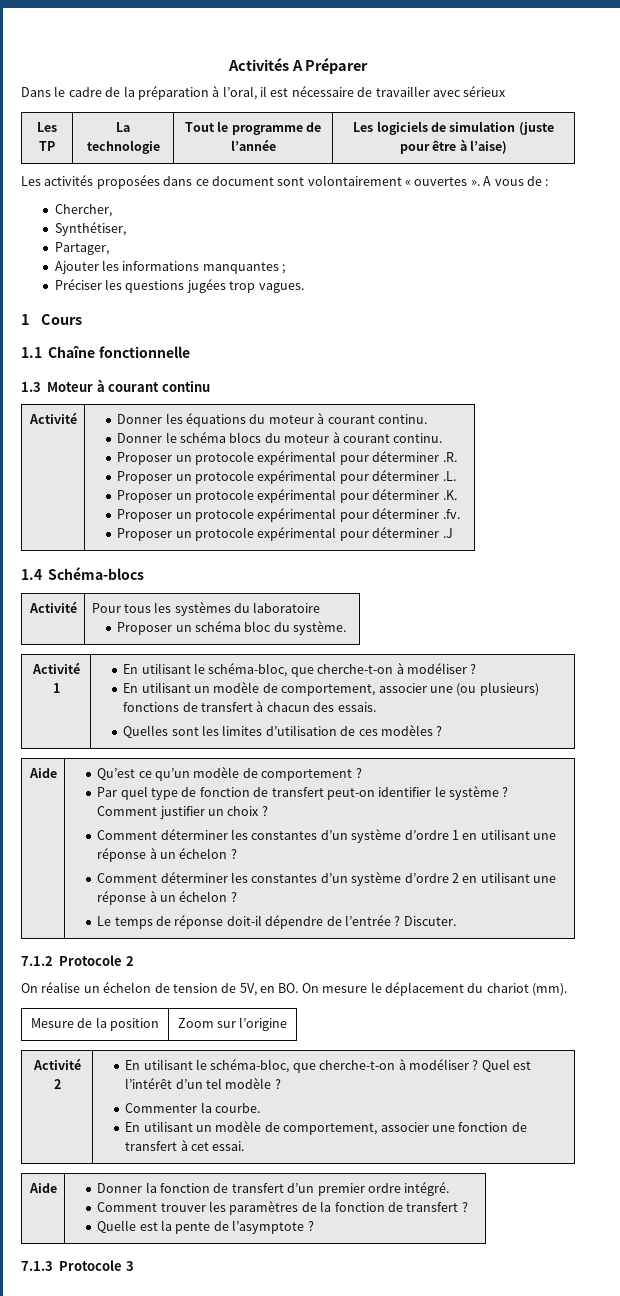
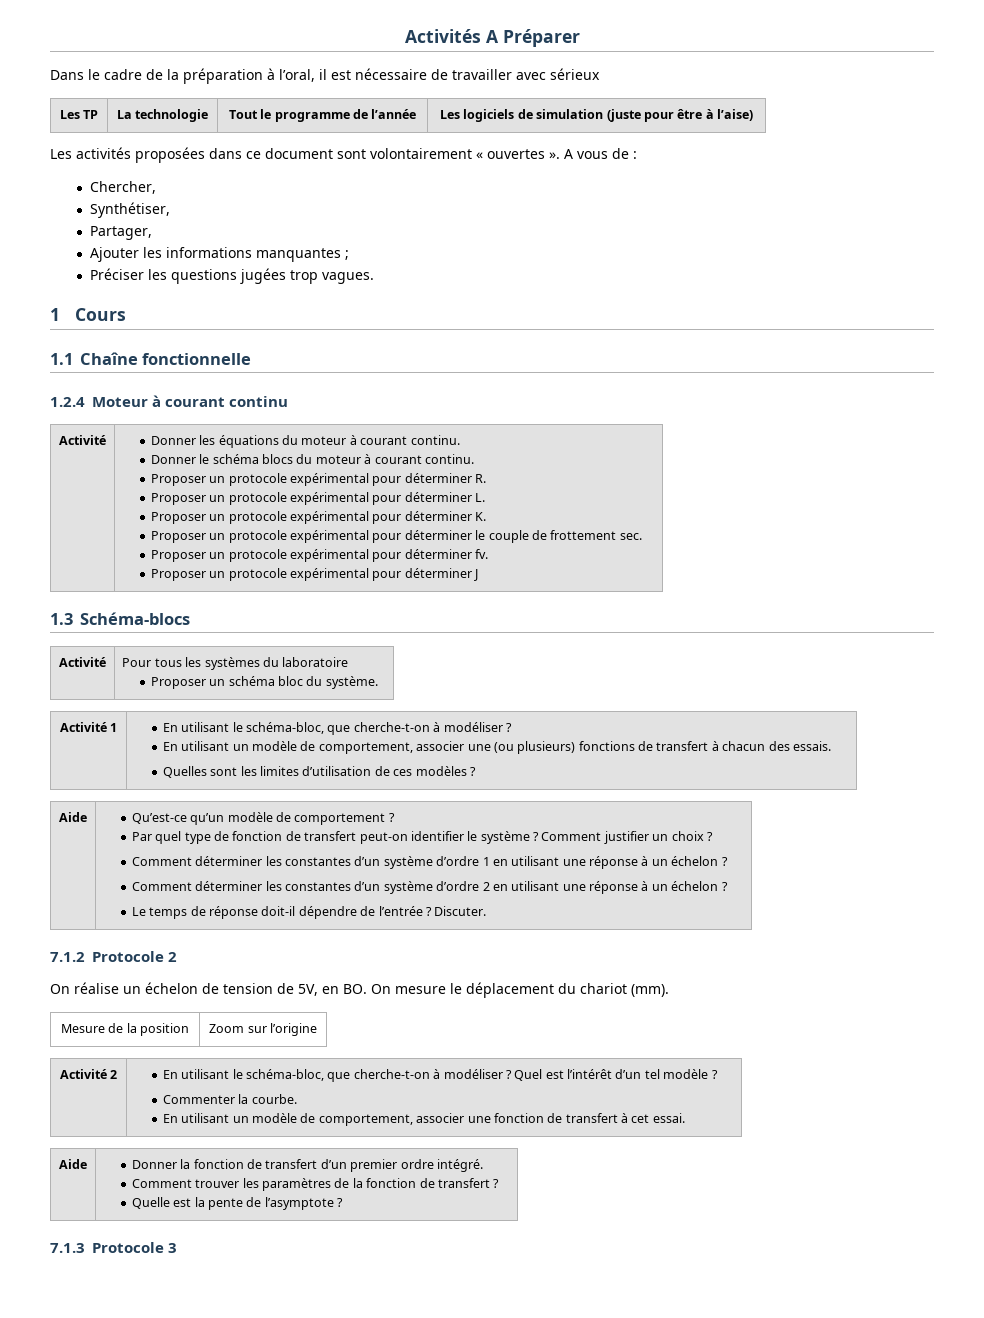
- 1.3 Moteur à courant continu
+ 1.2.4 Moteur à courant continu
- Proposer un protocole expérimental pour déterminer .R.
- Proposer un protocole expérimental pour déterminer .L.
- Proposer un protocole expérimental pour déterminer .K.
- Proposer un protocole expérimental pour déterminer .fv.
- Proposer un protocole expérimental pour déterminer .J
- 1.4 Schéma-blocs
+ Proposer un protocole expérimental pour déterminer R.
+ Proposer un protocole expérimental pour déterminer L.
+ Proposer un protocole expérimental pour déterminer K.
+ Proposer un protocole expérimental pour déterminer le couple de frottement sec.
+ Proposer un protocole expérimental pour déterminer fv.
+ Proposer un protocole expérimental pour déterminer J
+ 1.3 Schéma-blocs
- Qu’est ce qu’un modèle de comportement ?
+ Qu’est-ce qu’un modèle de comportement ?

